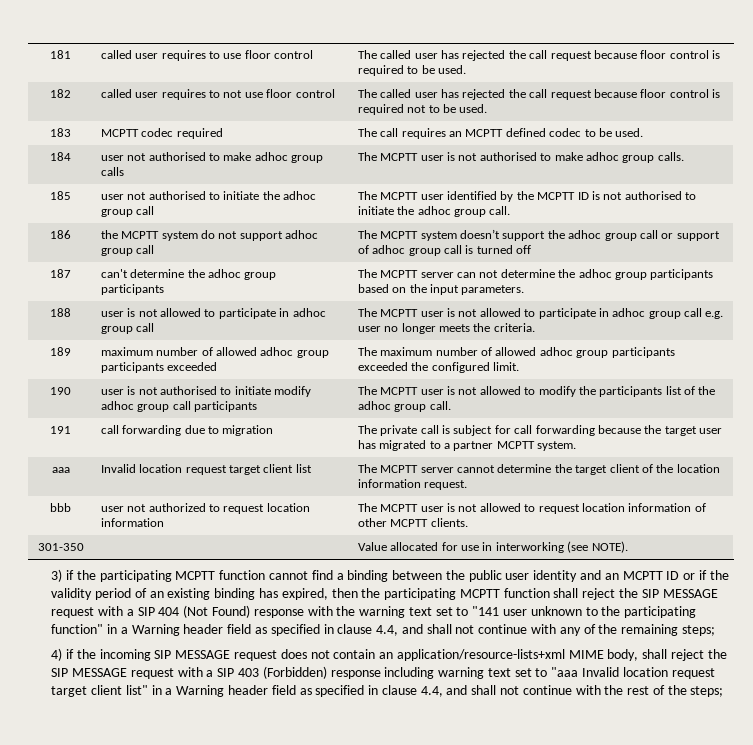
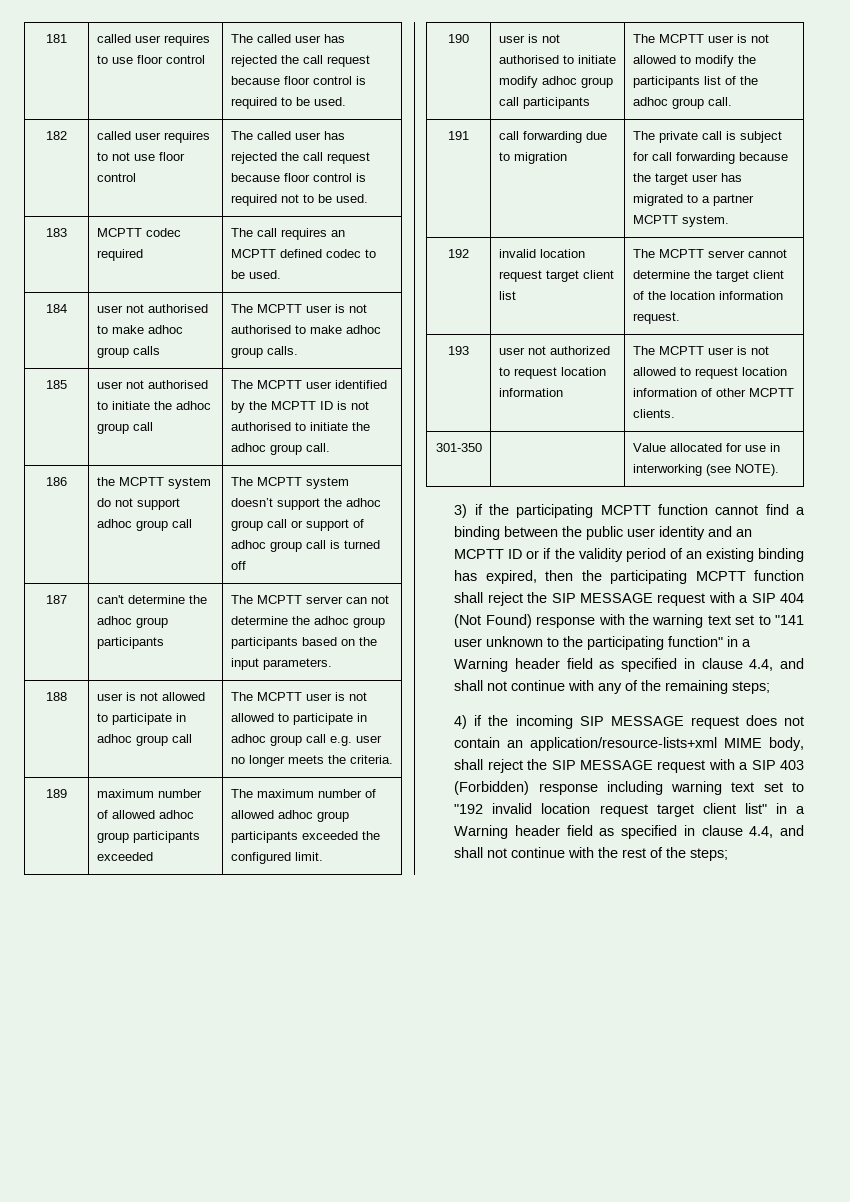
- aaa | Invalid location request target client list | The MCPTT server cannot determine the target client of the location information request.
+ 192 | invalid location request target client list | The MCPTT server cannot determine the target client of the location information request.
- bbb | user not authorized to request location information | The MCPTT user is not allowed to request location information of other MCPTT clients.
+ 193 | user not authorized to request location information | The MCPTT user is not allowed to request location information of other MCPTT clients.
- 4) if the incoming SIP MESSAGE request does not contain an application/resource-lists+xml MIME body, shall reject the SIP MESSAGE request with a SIP 403 (Forbidden) response including warning text set to "aaa Invalid location request target client list" in a Warning header field as specified in clause 4.4, and shall not continue with the rest of the steps;
+ 4) if the incoming SIP MESSAGE request does not contain an application/resource-lists+xml MIME body, shall reject the SIP MESSAGE request with a SIP 403 (Forbidden) response including warning text set to "192 invalid location request target client list" in a Warning header field as specified in clause 4.4, and shall not continue with the rest of the steps;

